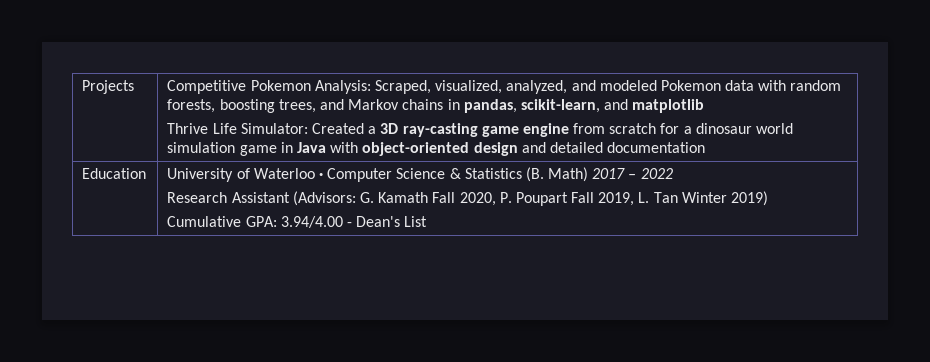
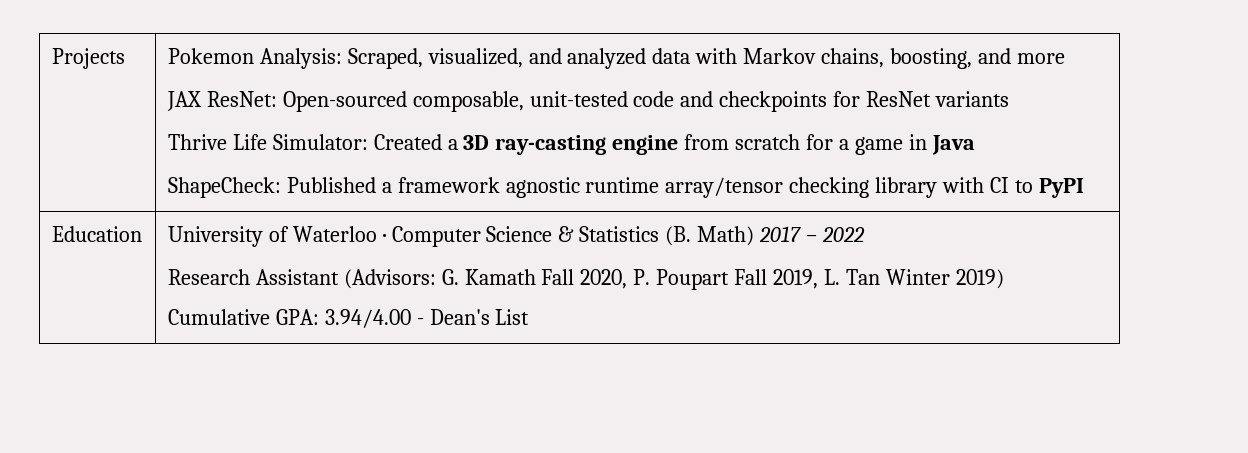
- Competitive Pokemon Analysis: Scraped, visualized, analyzed, and modeled Pokemon data with random forests, boosting trees, and Markov chains in pandas, scikit-learn, and matplotlib
+ Pokemon Analysis: Scraped, visualized, and analyzed data with Markov chains, boosting, and more
+ JAX ResNet: Open-sourced composable, unit-tested code and checkpoints for ResNet variants
- Thrive Life Simulator: Created a 3D ray-casting game engine from scratch for a dinosaur world simulation game in Java with object-oriented design and detailed documentation
+ Thrive Life Simulator: Created a 3D ray-casting engine from scratch for a game in Java
+ ShapeCheck: Published a framework agnostic runtime array/tensor checking library with CI to PyPI

